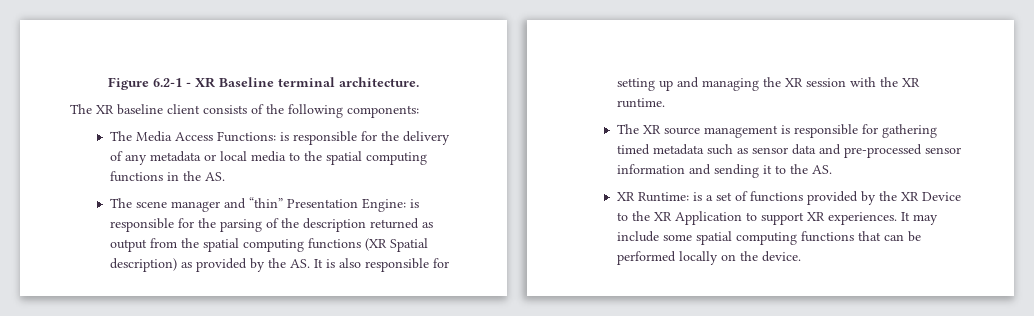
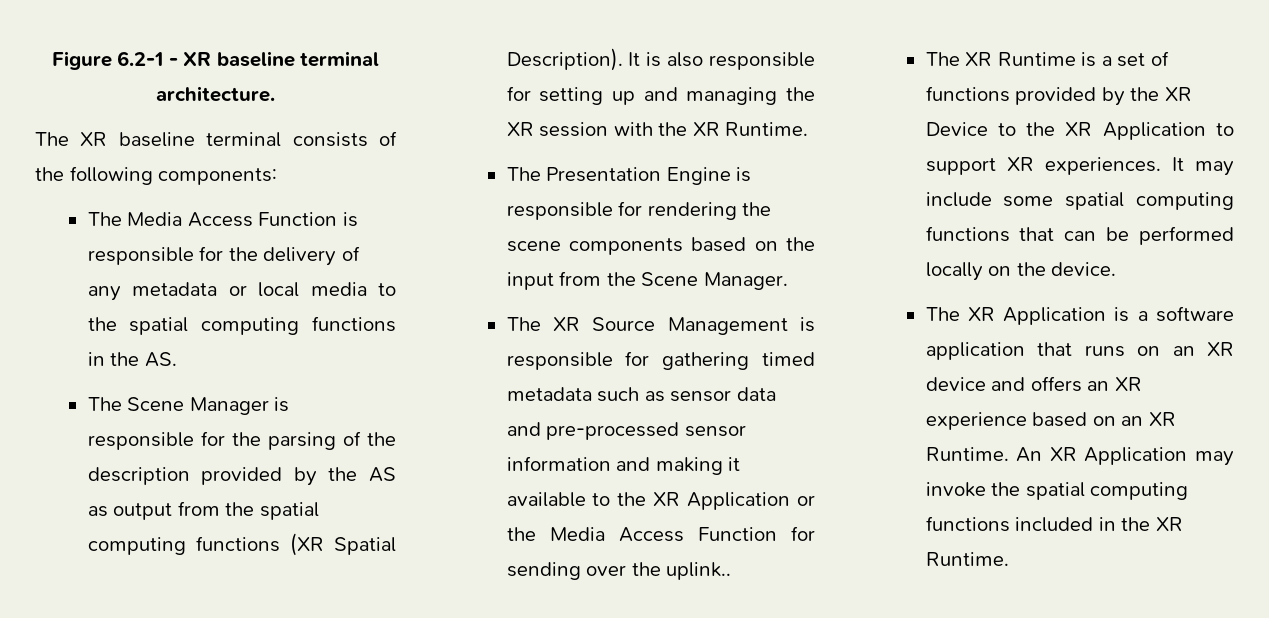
- Figure 6.2-1 - XR Baseline terminal architecture.
+ Figure 6.2-1 - XR baseline terminal architecture.
- The XR baseline client consists of the following components:
+ The XR baseline terminal consists of the following components:
- The Media Access Functions: is responsible for the delivery of any metadata or local media to the spatial computing functions in the AS.
+ The Media Access Function is responsible for the delivery of any metadata or local media to the spatial computing functions in the AS.
- The scene manager and “thin” Presentation Engine: is responsible for the parsing of the description returned as output from the spatial computing functions (XR Spatial description) as provided by the AS. It is also responsible for setting up and managing the XR session with the XR runtime.
- The XR source management is responsible for gathering timed metadata such as sensor data and pre-processed sensor information and sending it to the AS.
- XR Runtime: is a set of functions provided by the XR Device to the XR Application to support XR experiences.
+ The Scene Manager is responsible for the parsing of the description provided by the AS as output from the spatial computing functions (XR Spatial Description). It is also responsible for setting up and managing the XR session with the XR Runtime.
+ The Presentation Engine is responsible for rendering the scene components based on the input from the Scene Manager.
+ The XR Source Management is responsible for gathering timed metadata such as sensor data and pre-processed sensor information and making it available to the XR Application or the Media Access Function for sending over the uplink..
+ The XR Runtime is a set of functions provided by the XR Device to the XR Application to support XR experiences.
+ The XR Application is a software application that runs on an XR device and offers an XR experience based on an XR Runtime. An XR Application may invoke the spatial computing functions included in the XR Runtime.

